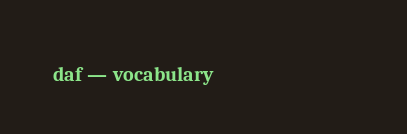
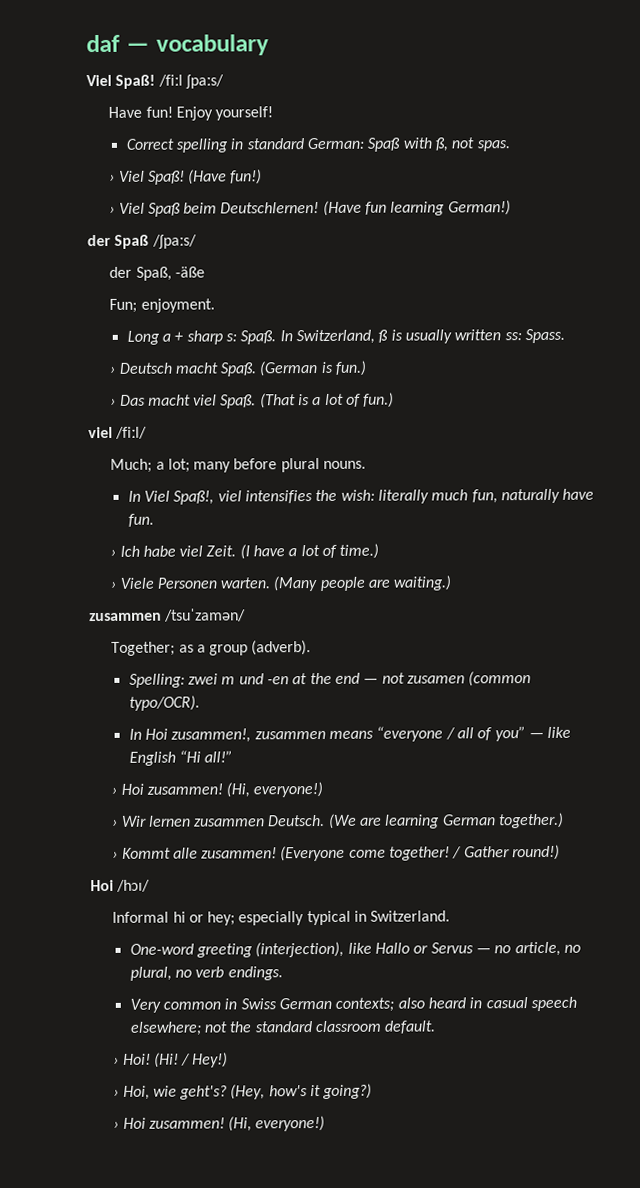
+ Viel Spaß! /fiːl ʃpaːs/
+ Have fun! Enjoy yourself!
+ Correct spelling in standard German: Spaß with ß, not spas.
+ › Viel Spaß! (Have fun!)
+ › Viel Spaß beim Deutschlernen! (Have fun learning German!)
+ der Spaß /ʃpaːs/
+ der Spaß, -äße
+ Fun; enjoyment.
+ Long a + sharp s: Spaß. In Switzerland, ß is usually written ss: Spass.
+ › Deutsch macht Spaß. (German is fun.)
+ › Das macht viel Spaß. (That is a lot of fun.)
+ viel /fiːl/
+ Much; a lot; many before plural nouns.
+ In Viel Spaß!, viel intensifies the wish: literally much fun, naturally have fun.
+ › Ich habe viel Zeit. (I have a lot of time.)
+ › Viele Personen warten. (Many people are waiting.)
+ zusammen /tsuˈzamən/
+ Together; as a group (adverb).
+ Spelling: zwei m und -en at the end — not zusamen (common typo/OCR).
+ In Hoi zusammen!, zusammen means “everyone / all of you” — like English “Hi all!”
+ › Hoi zusammen! (Hi, everyone!)
+ › Wir lernen zusammen Deutsch. (We are learning German together.)
+ › Kommt alle zusammen! (Everyone come together! / Gather round!)
+ Hoi /hɔɪ/
+ Informal hi or hey; especially typical in Switzerland.
+ One-word greeting (interjection), like Hallo or Servus — no article, no plural, no verb endings.
+ Very common in Swiss German contexts; also heard in casual speech elsewhere; not the standard classroom default.
+ › Hoi! (Hi! / Hey!)
+ › Hoi, wie geht's? (Hey, how's it going?)
+ › Hoi zusammen! (Hi, everyone!)

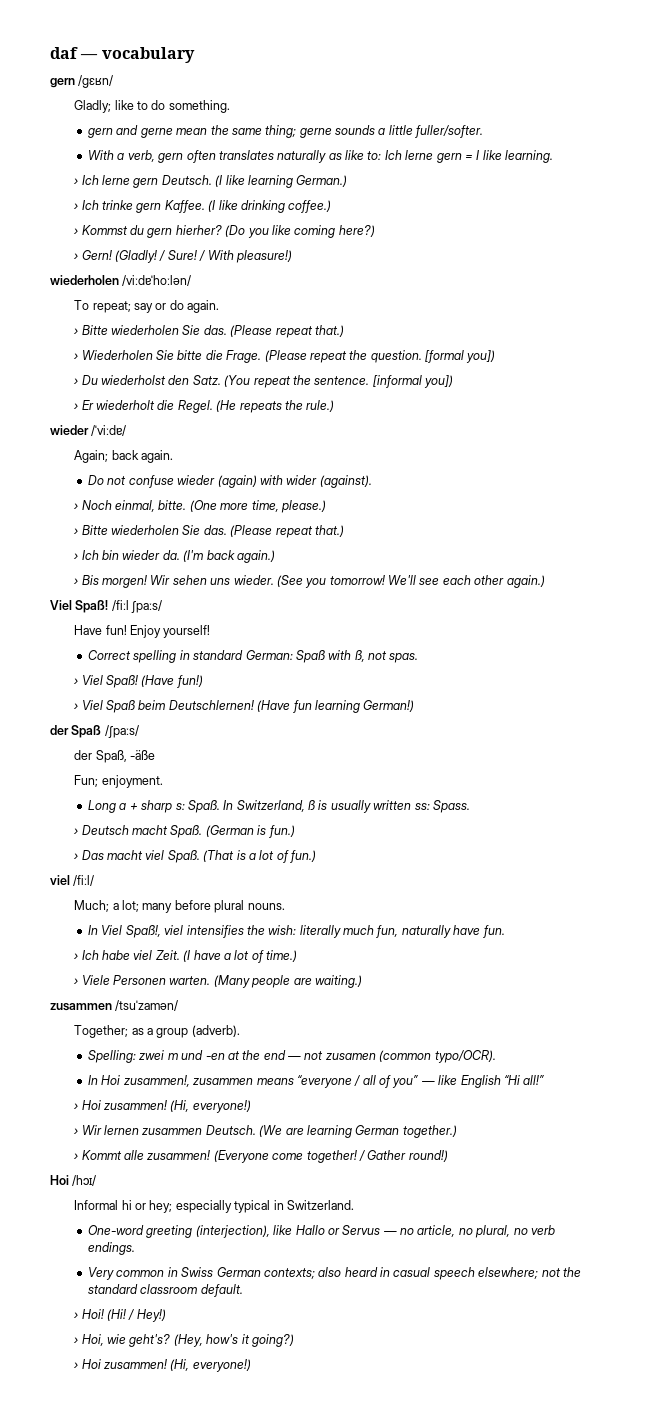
+ gern /ɡɛʁn/
+ Gladly; like to do something.
+ gern and gerne mean the same thing; gerne sounds a little fuller/softer.
+ With a verb, gern often translates naturally as like to: Ich lerne gern = I like learning.
+ › Ich lerne gern Deutsch. (I like learning German.)
+ › Ich trinke gern Kaffee. (I like drinking coffee.)
+ › Kommst du gern hierher? (Do you like coming here?)
+ › Gern! (Gladly! / Sure! / With pleasure!)
+ wiederholen /viːdɐˈhoːlən/
+ To repeat; say or do again.
+ › Bitte wiederholen Sie das. (Please repeat that.)
+ › Wiederholen Sie bitte die Frage. (Please repeat the question. [formal you])
+ › Du wiederholst den Satz. (You repeat the sentence. [informal you])
+ › Er wiederholt die Regel. (He repeats the rule.)
+ wieder /ˈviːdɐ/
+ Again; back again.
+ Do not confuse wieder (again) with wider (against).
+ › Noch einmal, bitte. (One more time, please.)
+ › Bitte wiederholen Sie das. (Please repeat that.)
+ › Ich bin wieder da. (I'm back again.)
+ › Bis morgen! Wir sehen uns wieder. (See you tomorrow! We'll see each other again.)

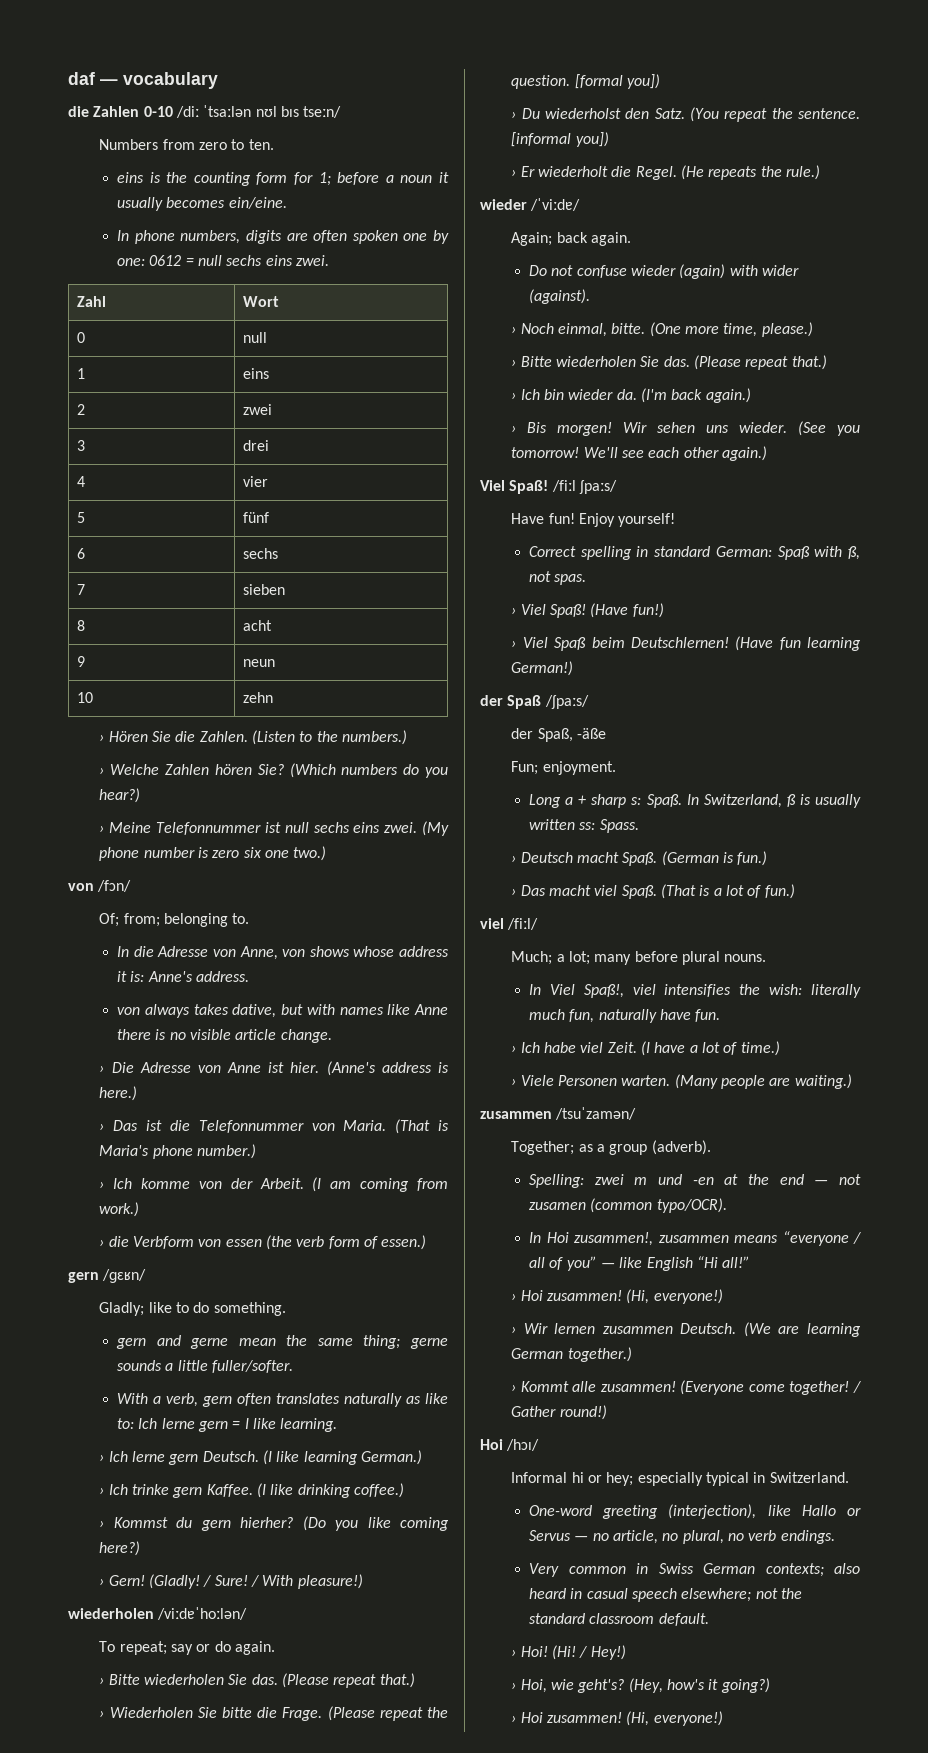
+ die Zahlen 0-10 /diː ˈtsaːlən nʊl bɪs tseːn/
+ Numbers from zero to ten.
+ eins is the counting form for 1; before a noun it usually becomes ein/eine.
+ In phone numbers, digits are often spoken one by one: 0612 = null sechs eins zwei.
+ Zahl | Wort
+ 0 | null
+ 1 | eins
+ 2 | zwei
+ 3 | drei
+ 4 | vier
+ 5 | fünf
+ 6 | sechs
+ 7 | sieben
+ 8 | acht
+ 9 | neun
+ 10 | zehn
+ › Hören Sie die Zahlen. (Listen to the numbers.)
+ › Welche Zahlen hören Sie? (Which numbers do you hear?)
+ › Meine Telefonnummer ist null sechs eins zwei. (My phone number is zero six one two.)
+ von /fɔn/
+ Of; from; belonging to.
+ In die Adresse von Anne, von shows whose address it is: Anne's address.
+ von always takes dative, but with names like Anne there is no visible article change.
+ › Die Adresse von Anne ist hier. (Anne's address is here.)
+ › Das ist die Telefonnummer von Maria. (That is Maria's phone number.)
+ › Ich komme von der Arbeit. (I am coming from work.)
+ › die Verbform von essen (the verb form of essen.)

